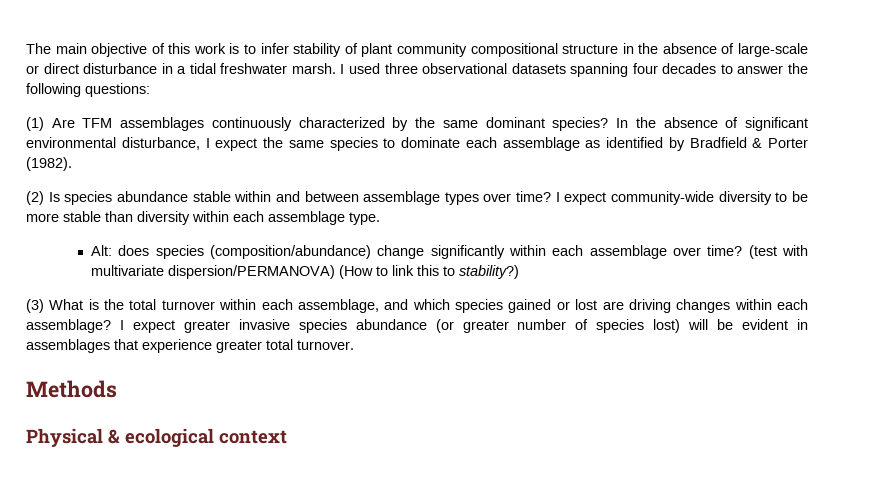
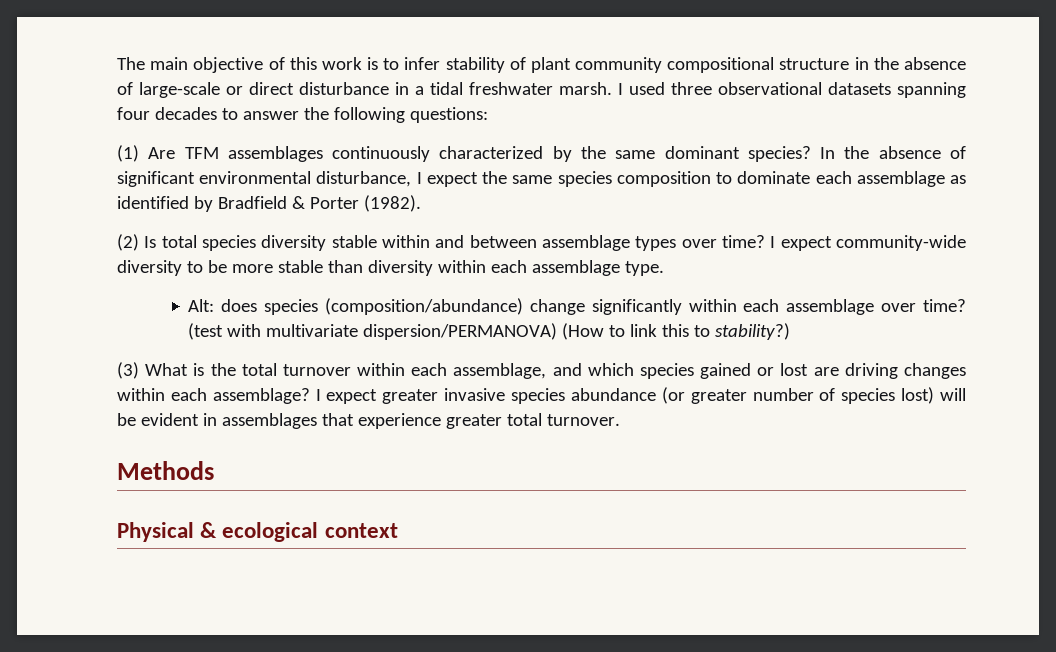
- In the absence of significant environmental disturbance, I expect the same species to dominate each assemblage as identified by Bradfield & Porter (1982).
+ In the absence of significant environmental disturbance, I expect the same species composition to dominate each assemblage as identified by Bradfield & Porter (1982).
- (2) Is species abundance stable within and between assemblage types over time?
+ (2) Is total species diversity stable within and between assemblage types over time?

